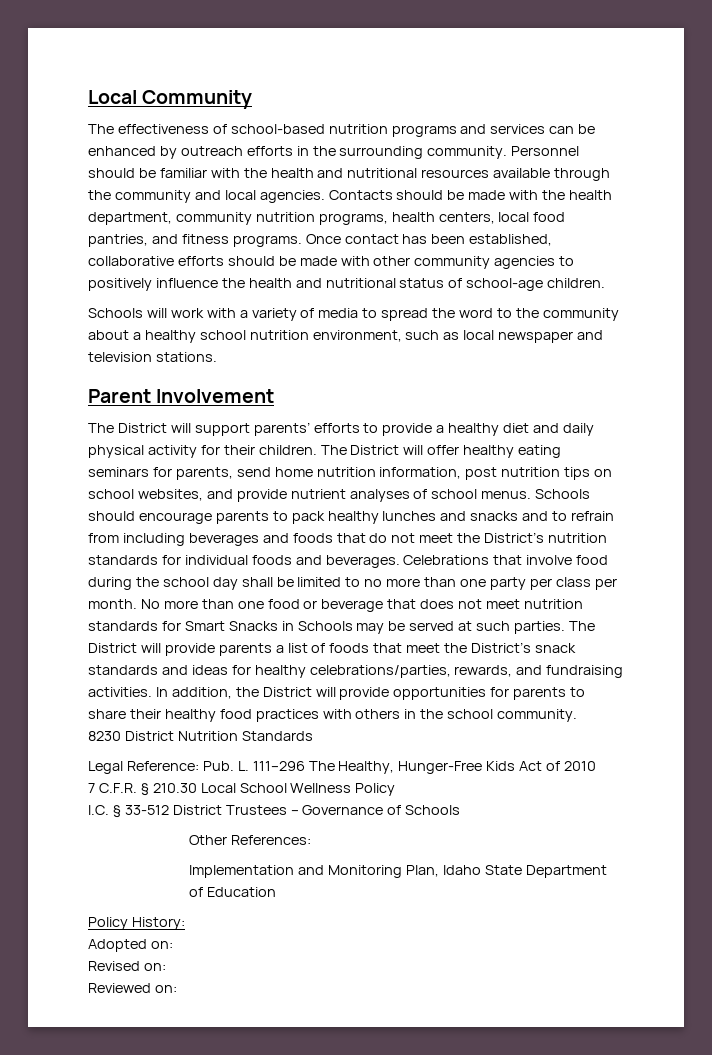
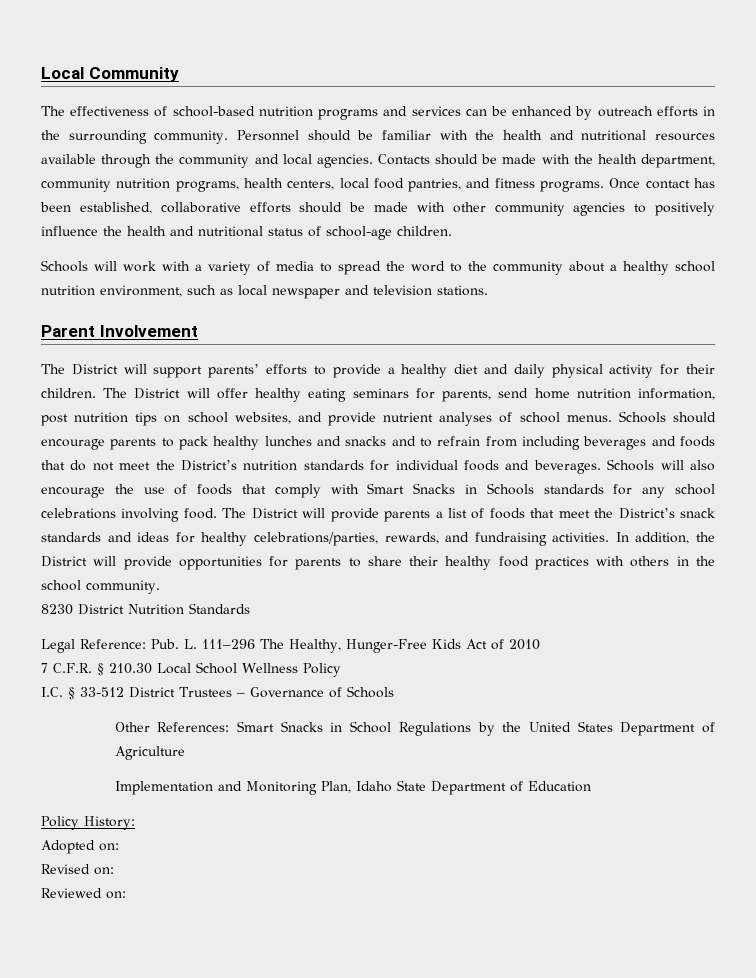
- Celebrations that involve food during the school day shall be limited to no more than one party per class per month. No more than one food or beverage that does not meet nutrition standards for Smart Snacks in Schools may be served at such parties.
+ Schools will also encourage the use of foods that comply with Smart Snacks in Schools standards for any school celebrations involving food.
- Other References:
+ Other References: Smart Snacks in School Regulations by the United States Department of Agriculture

